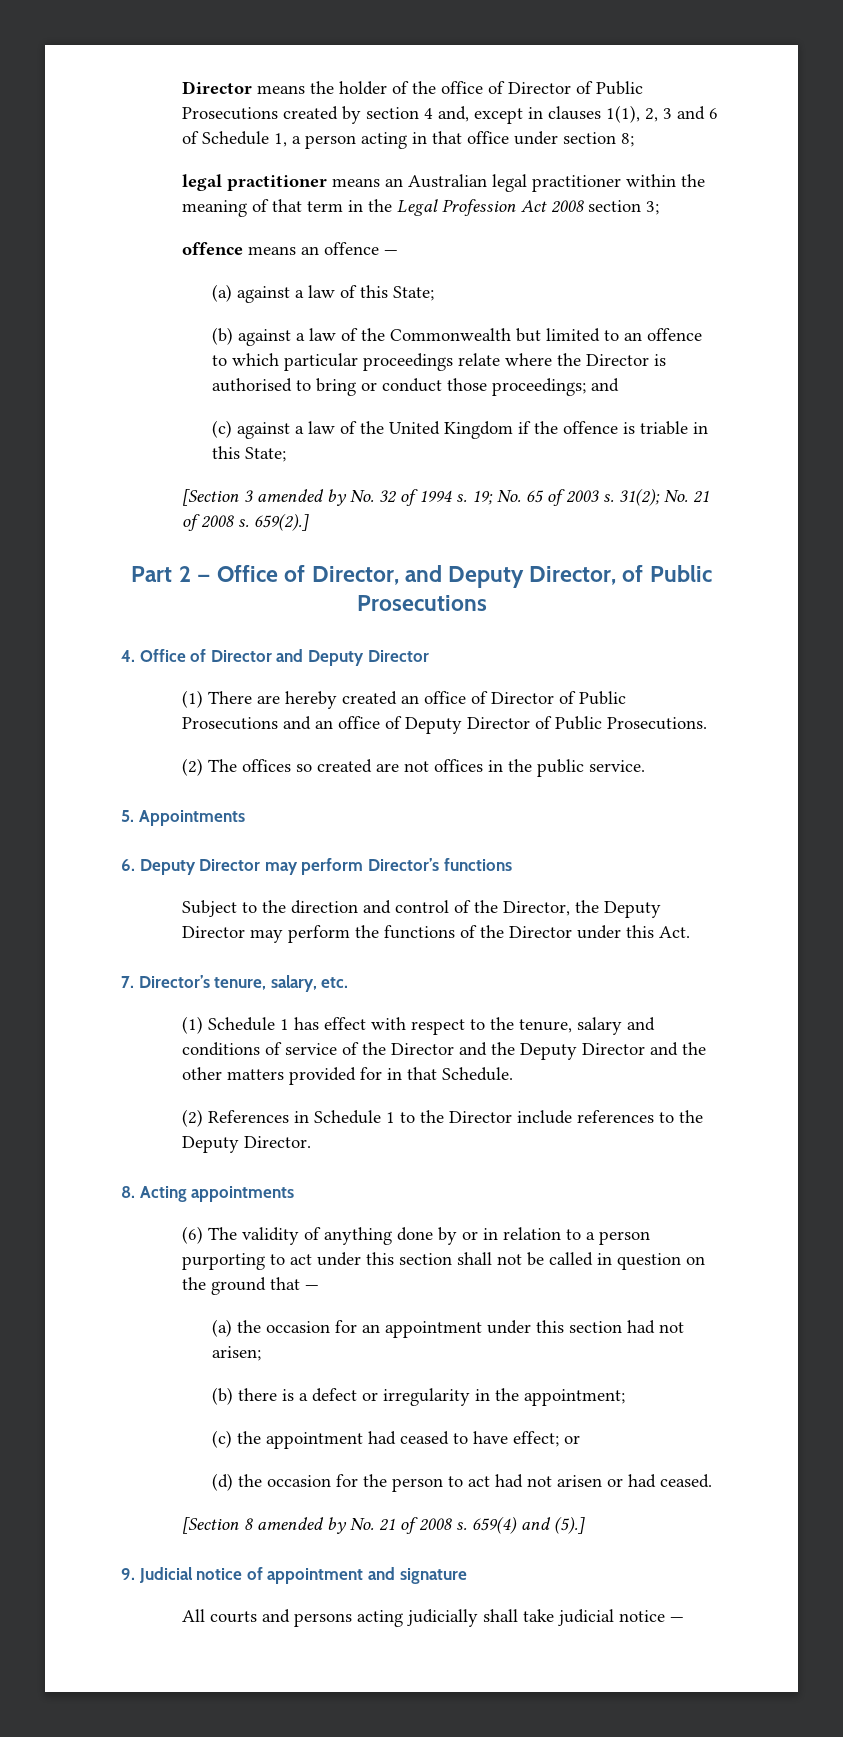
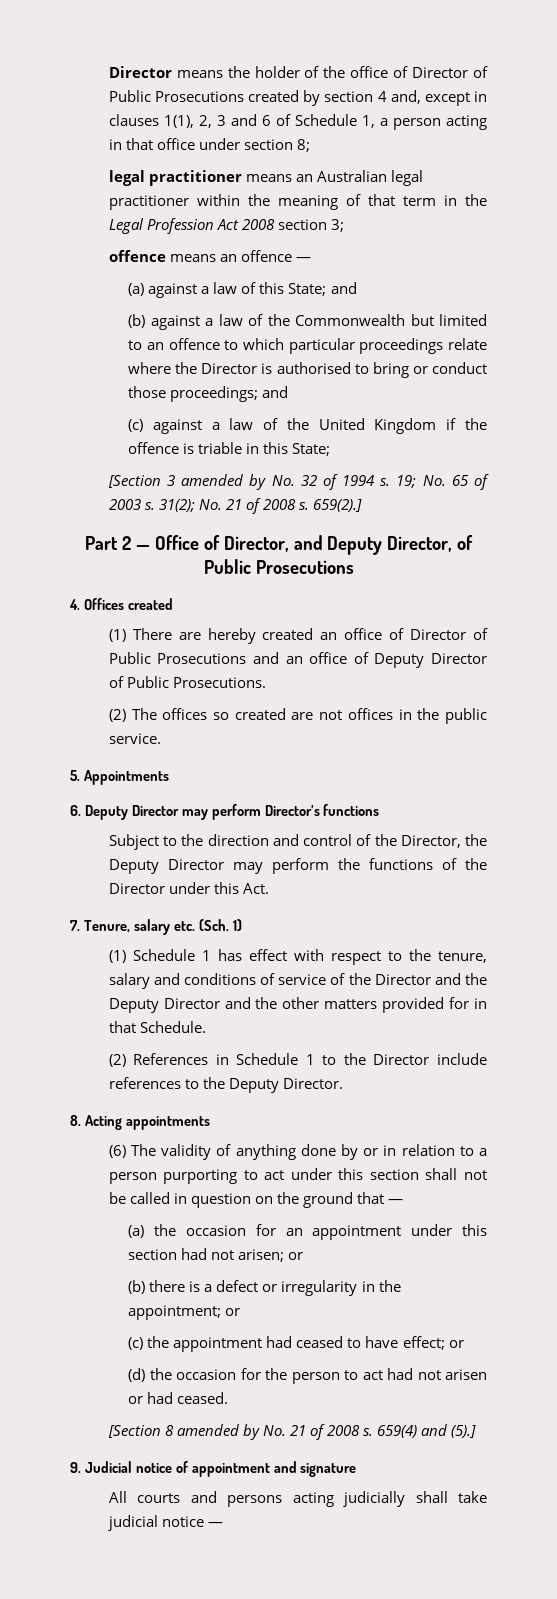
- (a) against a law of this State;
+ (a) against a law of this State; and
- 4. Office of Director and Deputy Director
+ 4. Offices created
- 7. Director’s tenure, salary, etc.
+ 7. Tenure, salary etc. (Sch. 1)
- (a) the occasion for an appointment under this section had not arisen;
+ (a) the occasion for an appointment under this section had not arisen; or
- (b) there is a defect or irregularity in the appointment;
+ (b) there is a defect or irregularity in the appointment; or

